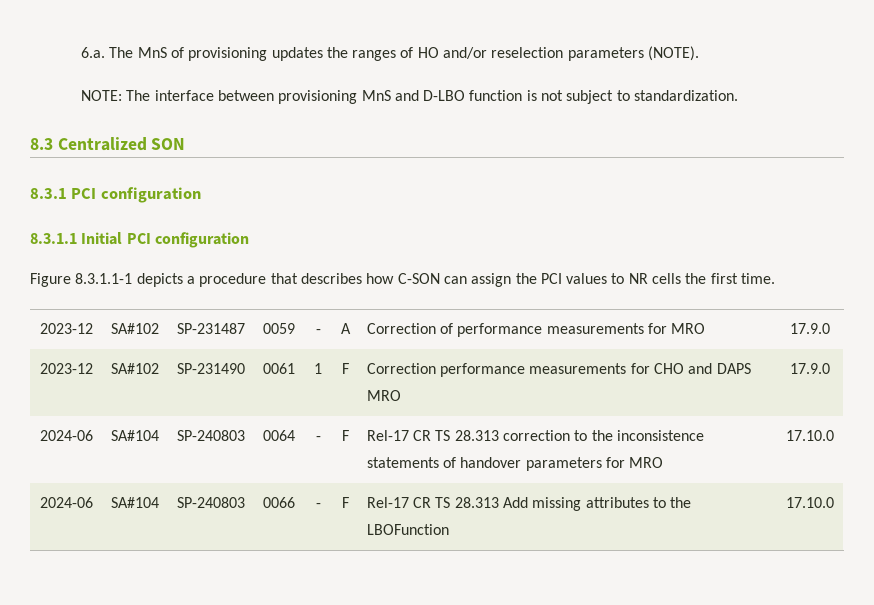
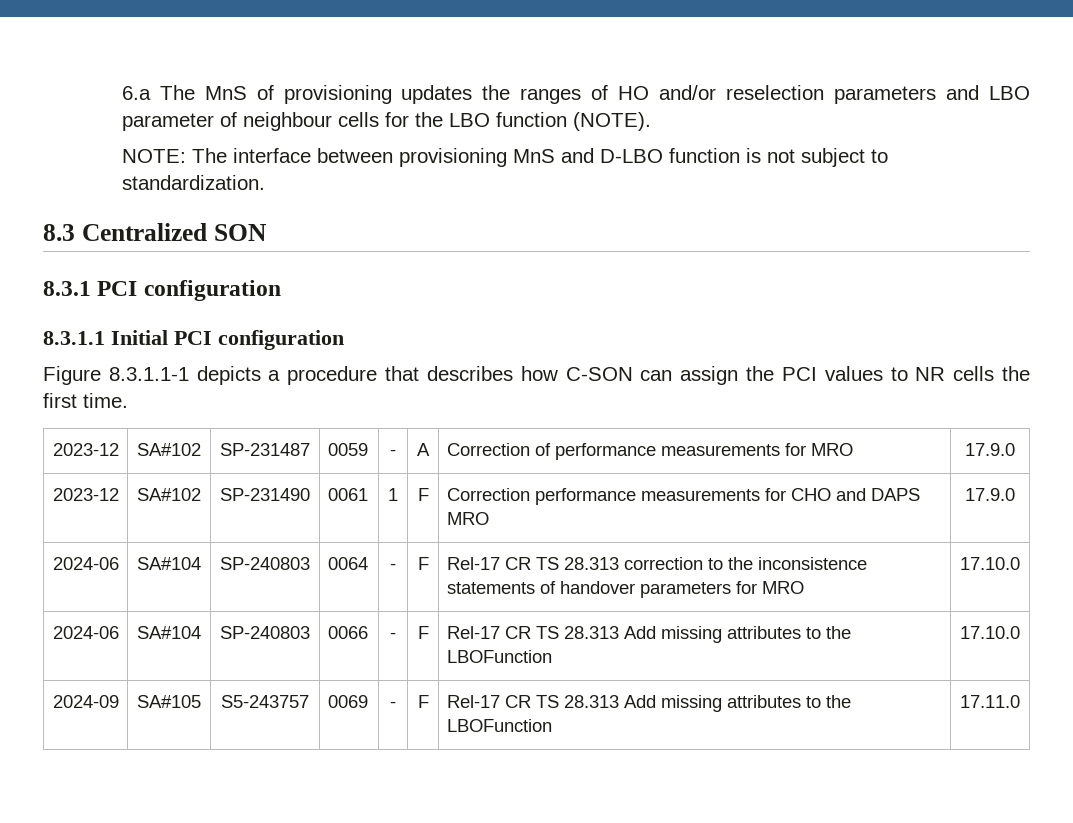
- 6.a. The MnS of provisioning updates the ranges of HO and/or reselection parameters (NOTE).
+ 6.a The MnS of provisioning updates the ranges of HO and/or reselection parameters and LBO parameter of neighbour cells for the LBO function (NOTE).
+ 2024-09 | SA#105 | S5-243757 | 0069 | - | F | Rel-17 CR TS 28.313 Add missing attributes to the LBOFunction | 17.11.0

